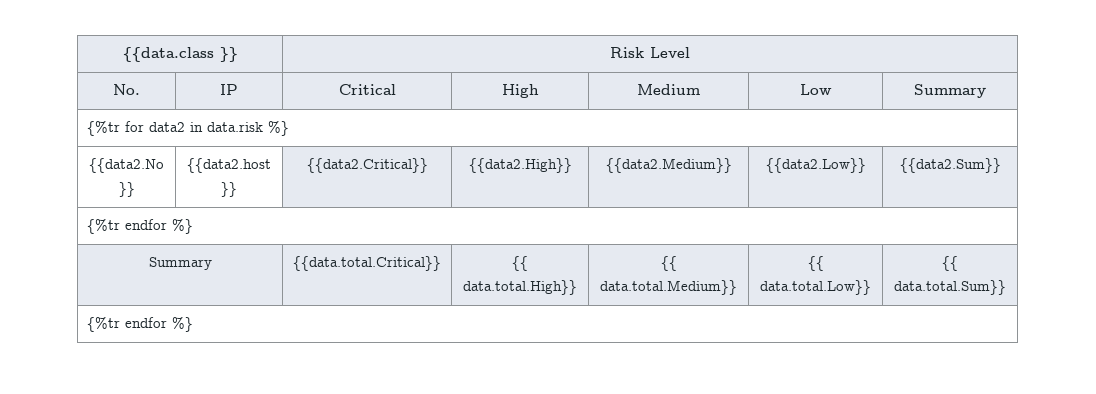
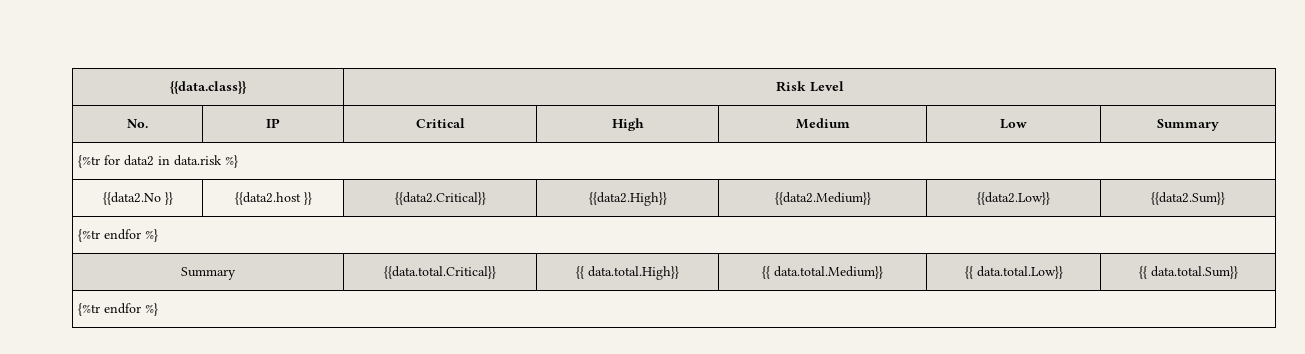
- {{data.class }} | Risk Level
+ {{data.class}} | Risk Level

